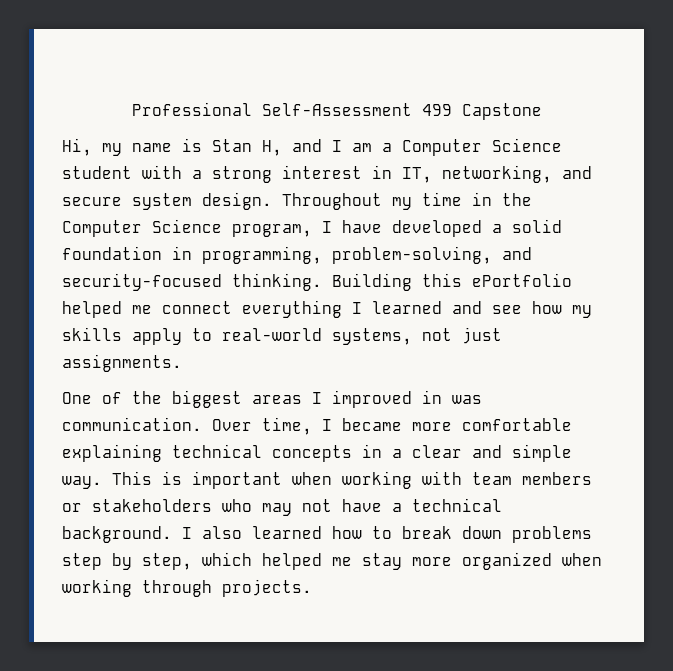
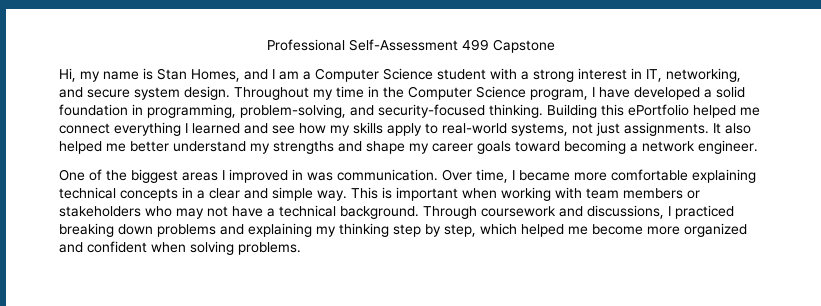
- Hi, my name is Stan H, and I am a Computer Science student with a strong interest in IT, networking, and secure system design.
+ Hi, my name is Stan Homes, and I am a Computer Science student with a strong interest in IT, networking, and secure system design.
+ It also helped me better understand my strengths and shape my career goals toward becoming a network engineer.
- I also learned how to break down problems step by step, which helped me stay more organized when working through projects.
+ Through coursework and discussions, I practiced breaking down problems and explaining my thinking step by step, which helped me become more organized and confident when solving problems.

